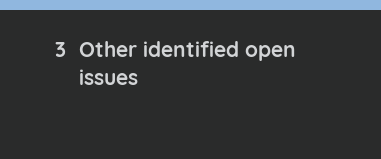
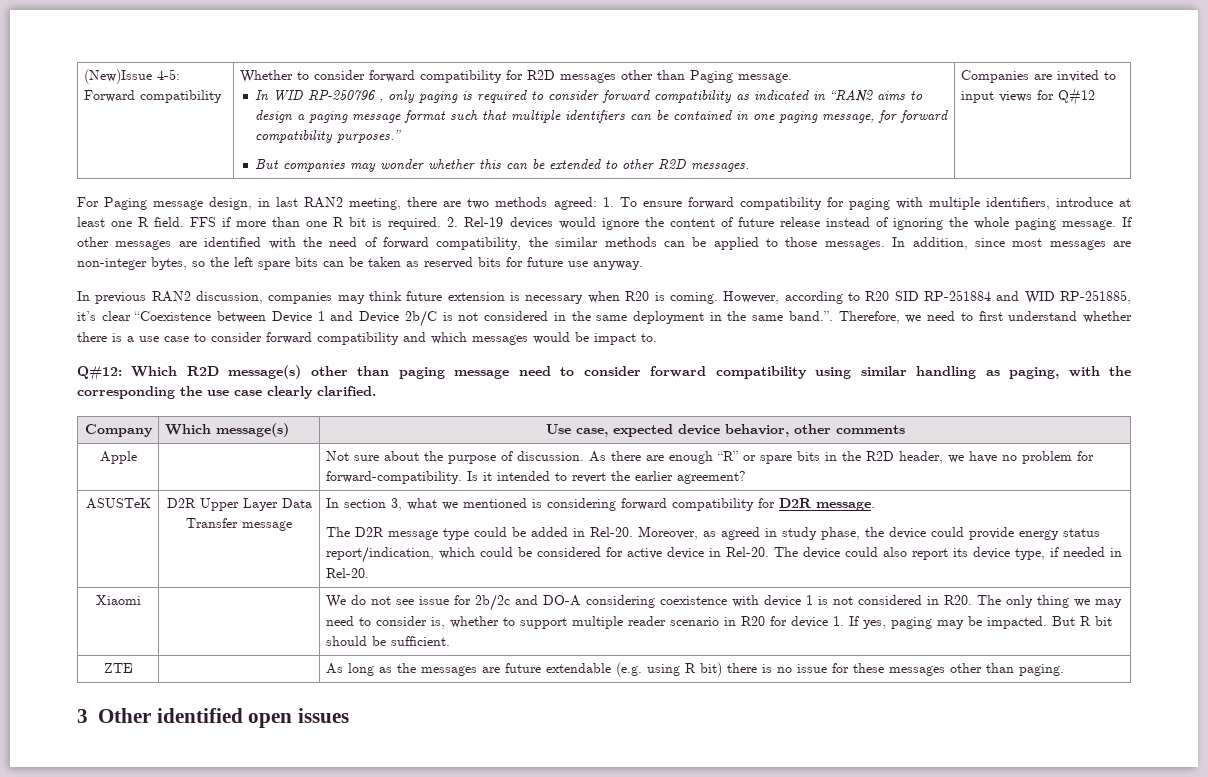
+ (New)Issue 4-5: Forward compatibility | Whether to consider forward compatibility for R2D messages other than Paging message.
+ In WID RP-250796 , only paging is required to consider forward compatibility as indicated in “RAN2 aims to design a paging message format such that multiple identifiers can be contained in one paging message, for forward compatibility purposes.”
+ But companies may wonder whether this can be extended to other R2D messages. | Companies are invited to input views for Q#12
+ For Paging message design, in last RAN2 meeting, there are two methods agreed: 1. To ensure forward compatibility for paging with multiple identifiers, introduce at least one R field. FFS if more than one R bit is required. 2. Rel-19 devices would ignore the content of future release instead of ignoring the whole paging message. If other messages are identified with the need of forward compatibility, the similar methods can be applied to those messages. In addition, since most messages are non-integer bytes, so the left spare bits can be taken as reserved bits for future use anyway.
+ In previous RAN2 discussion, companies may think future extension is necessary when R20 is coming. However, according to R20 SID RP-251884 and WID RP-251885, it’s clear “Coexistence between Device 1 and Device 2b/C is not considered in the same deployment in the same band.”. Therefore, we need to first understand whether there is a use case to consider forward compatibility and which messages would be impact to.
+ Q#12: Which R2D message(s) other than paging message need to consider forward compatibility using similar handling as paging, with the corresponding the use case clearly clarified.
+ Company | Which message(s) | Use case, expected device behavior, other comments
+ Apple | | Not sure about the purpose of discussion. As there are enough “R” or spare bits in the R2D header, we have no problem for forward-compatibility. Is it intended to revert the earlier agreement?
+ ASUSTeK | D2R Upper Layer Data Transfer message | In section 3, what we mentioned is considering forward compatibility for D2R message.
+ The D2R message type could be added in Rel-20. Moreover, as agreed in study phase, the device could provide energy status report/indication, which could be considered for active device in Rel-20. The device could also report its device type, if needed in Rel-20.
+ Xiaomi | | We do not see issue for 2b/2c and DO-A considering coexistence with device 1 is not considered in R20. The only thing we may need to consider is, whether to support multiple reader scenario in R20 for device 1. If yes, paging may be impacted. But R bit should be sufficient.
+ ZTE | | As long as the messages are future extendable (e.g. using R bit) there is no issue for these messages other than paging.

